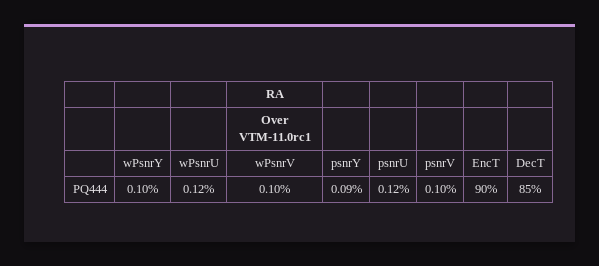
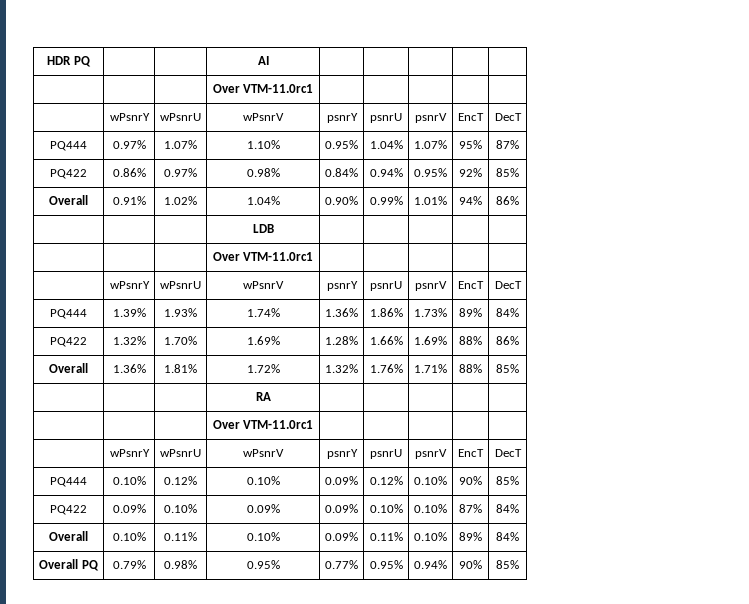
+ HDR PQ | | | AI | | | | |
+ | | | Over VTM-11.0rc1 | | | | |
+ | wPsnrY | wPsnrU | wPsnrV | psnrY | psnrU | psnrV | EncT | DecT
+ PQ444 | 0.97% | 1.07% | 1.10% | 0.95% | 1.04% | 1.07% | 95% | 87%
+ PQ422 | 0.86% | 0.97% | 0.98% | 0.84% | 0.94% | 0.95% | 92% | 85%
+ Overall | 0.91% | 1.02% | 1.04% | 0.90% | 0.99% | 1.01% | 94% | 86%
+ | | | LDB | | | | |
+ | | | Over VTM-11.0rc1 | | | | |
+ | wPsnrY | wPsnrU | wPsnrV | psnrY | psnrU | psnrV | EncT | DecT
+ PQ444 | 1.39% | 1.93% | 1.74% | 1.36% | 1.86% | 1.73% | 89% | 84%
+ PQ422 | 1.32% | 1.70% | 1.69% | 1.28% | 1.66% | 1.69% | 88% | 86%
+ Overall | 1.36% | 1.81% | 1.72% | 1.32% | 1.76% | 1.71% | 88% | 85%
+ PQ422 | 0.09% | 0.10% | 0.09% | 0.09% | 0.10% | 0.10% | 87% | 84%
+ Overall | 0.10% | 0.11% | 0.10% | 0.09% | 0.11% | 0.10% | 89% | 84%
+ Overall PQ | 0.79% | 0.98% | 0.95% | 0.77% | 0.95% | 0.94% | 90% | 85%

